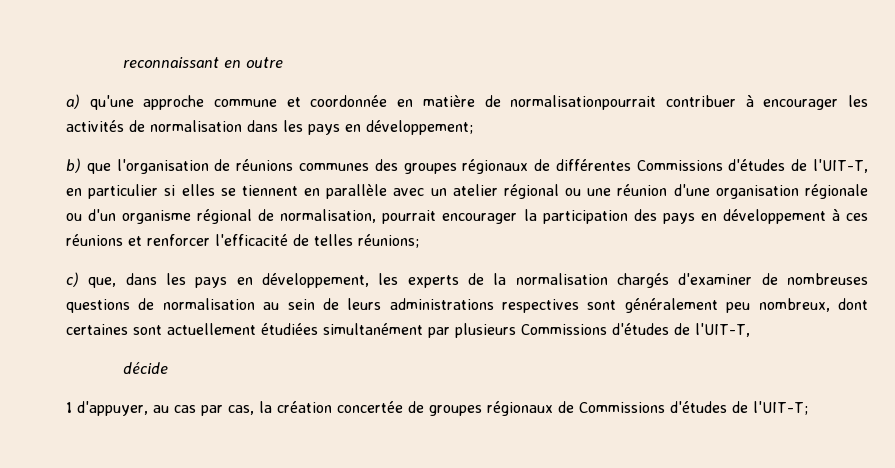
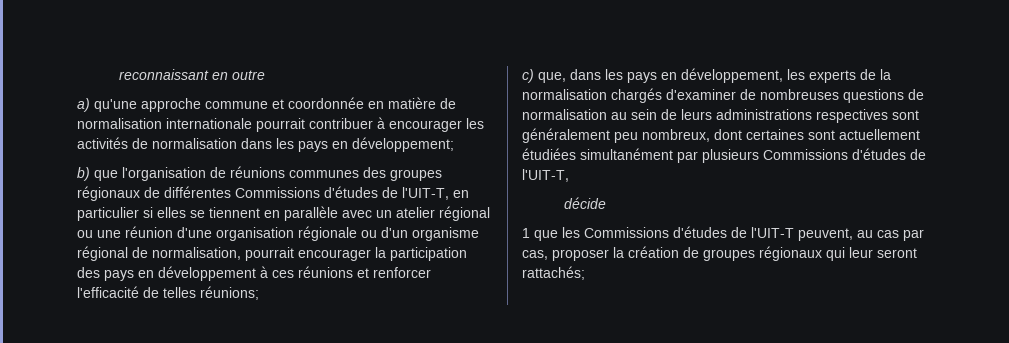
- a) qu'une approche commune et coordonnée en matière de normalisationpourrait contribuer à encourager les activités de normalisation dans les pays en développement;
+ a) qu'une approche commune et coordonnée en matière de normalisation internationale pourrait contribuer à encourager les activités de normalisation dans les pays en développement;
- 1 d'appuyer, au cas par cas, la création concertée de groupes régionaux de Commissions d'études de l'UIT-T;
+ 1 que les Commissions d'études de l'UIT-T peuvent, au cas par cas, proposer la création de groupes régionaux qui leur seront rattachés;

